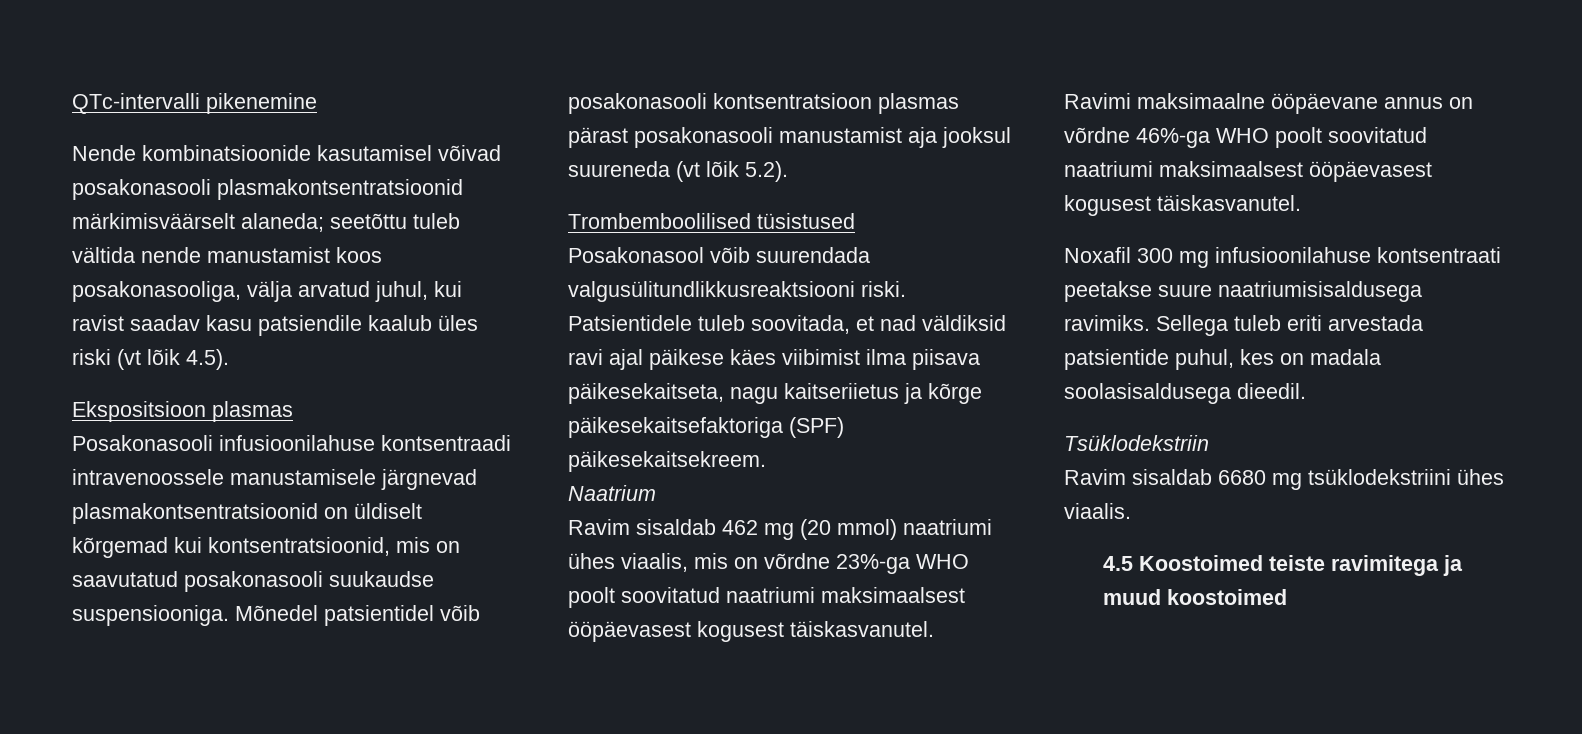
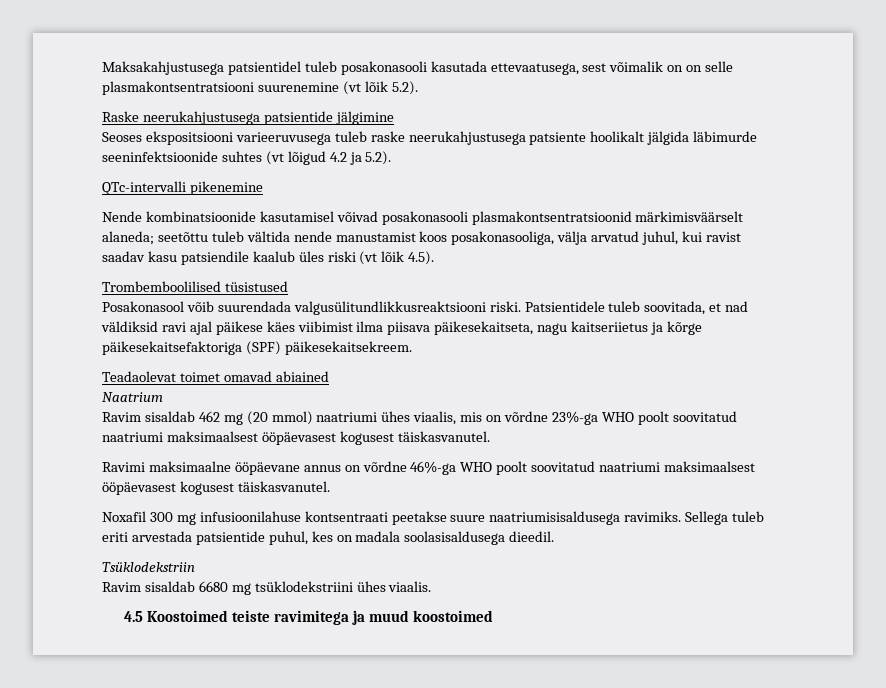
+ Maksakahjustusega patsientidel tuleb posakonasooli kasutada ettevaatusega, sest võimalik on on selle plasmakontsentratsiooni suurenemine (vt lõik 5.2).
+ Raske neerukahjustusega patsientide jälgimine
+ Seoses ekspositsiooni varieeruvusega tuleb raske neerukahjustusega patsiente hoolikalt jälgida läbimurde seeninfektsioonide suhtes (vt lõigud 4.2 ja 5.2).
- Ekspositsioon plasmas
- Posakonasooli infusioonilahuse kontsentraadi intravenoossele manustamisele järgnevad plasmakontsentratsioonid on üldiselt kõrgemad kui kontsentratsioonid, mis on saavutatud posakonasooli suukaudse suspensiooniga. Mõnedel patsientidel võib posakonasooli kontsentratsioon plasmas pärast posakonasooli manustamist aja jooksul suureneda (vt lõik 5.2).
+ Teadaolevat toimet omavad abiained

